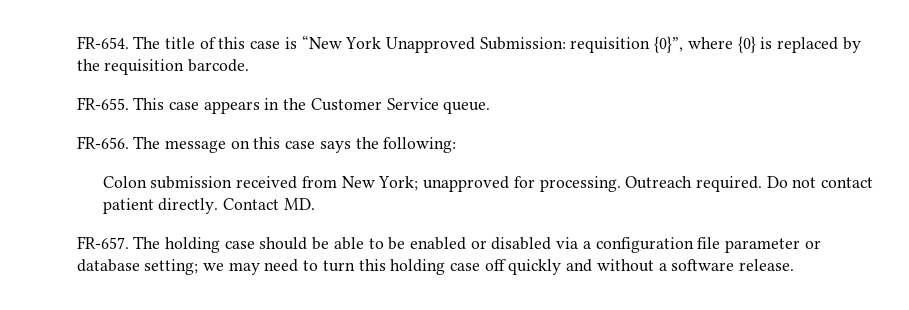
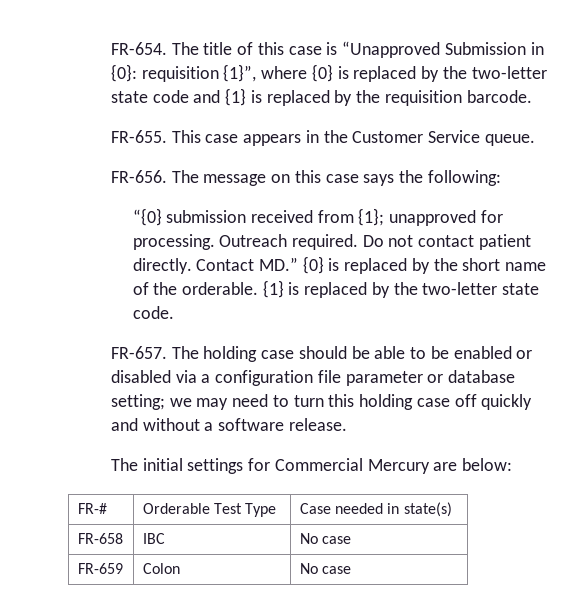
- The title of this case is “New York Unapproved Submission: requisition {0}”, where {0} is replaced by the requisition barcode.
+ The title of this case is “Unapproved Submission in {0}: requisition {1}”, where {0} is replaced by the two-letter state code and {1} is replaced by the requisition barcode.
- Colon submission received from New York; unapproved for processing.
+ “{0} submission received from {1}; unapproved for processing.
- Contact MD.
+ Contact MD.” {0} is replaced by the short name of the orderable. {1} is replaced by the two-letter state code.
+ The initial settings for Commercial Mercury are below:
+ FR-# | Orderable Test Type | Case needed in state(s)
+ FR-658 | IBC | No case
+ FR-659 | Colon | No case

